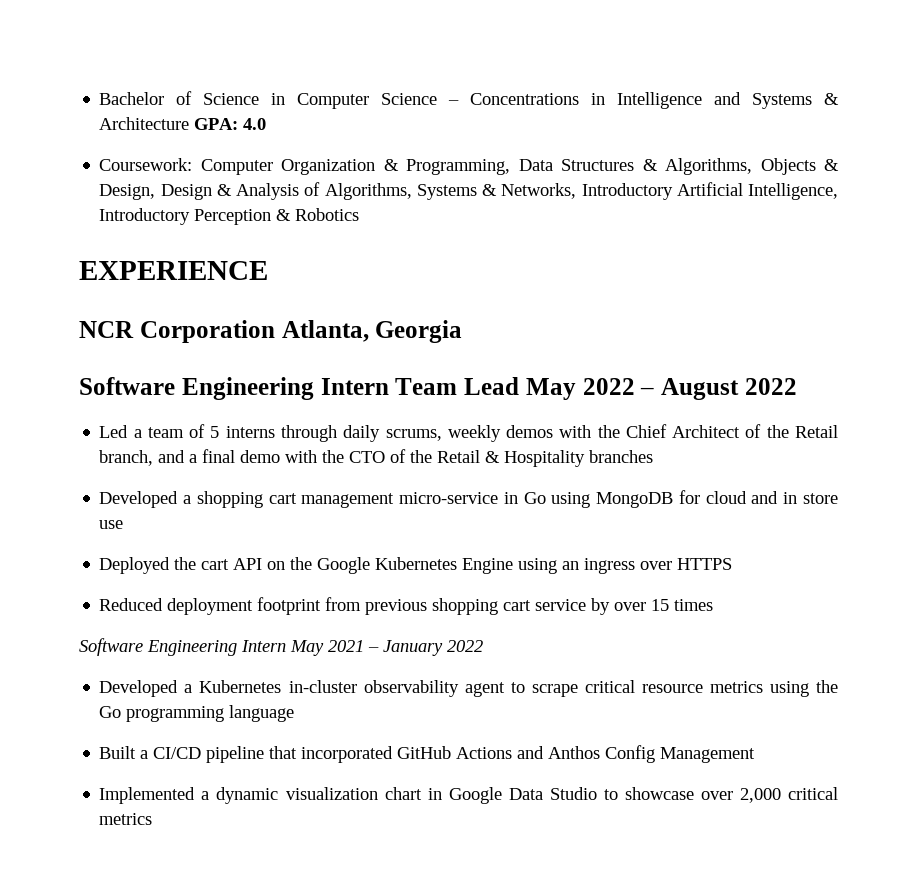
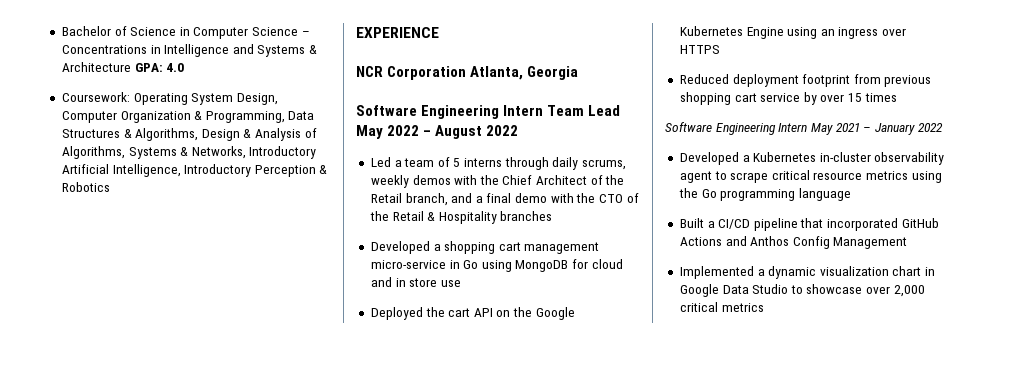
- Coursework: Computer Organization & Programming, Data Structures & Algorithms, Objects & Design, Design & Analysis of Algorithms, Systems & Networks, Introductory Artificial Intelligence, Introductory Perception & Robotics
+ Coursework: Operating System Design, Computer Organization & Programming, Data Structures & Algorithms, Design & Analysis of Algorithms, Systems & Networks, Introductory Artificial Intelligence, Introductory Perception & Robotics

